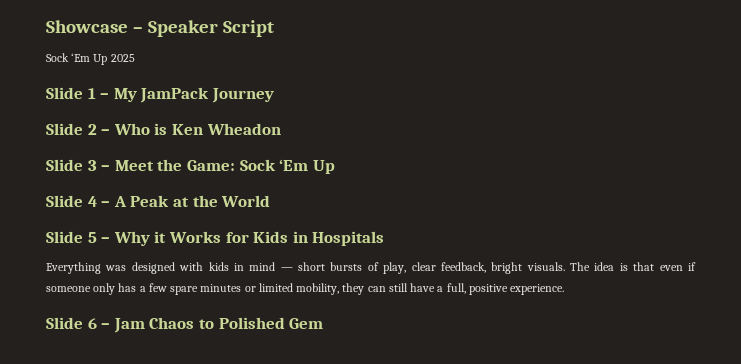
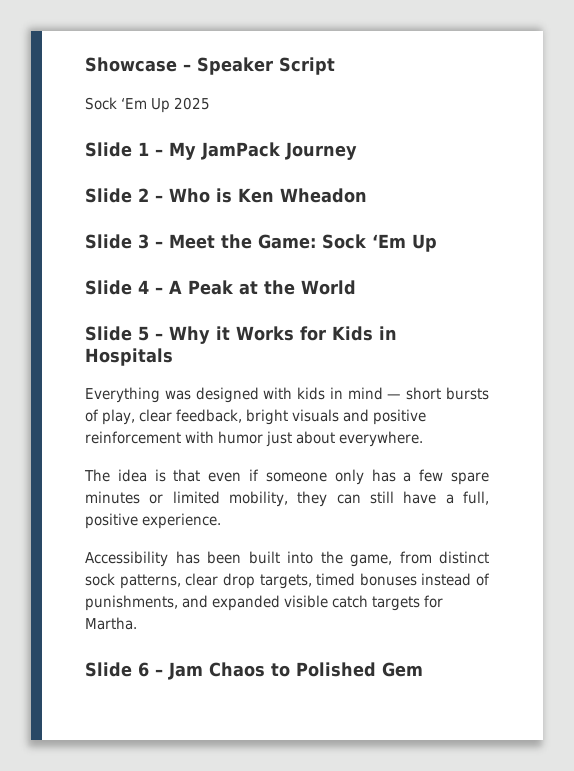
- Everything was designed with kids in mind — short bursts of play, clear feedback, bright visuals. The idea is that even if someone only has a few spare minutes or limited mobility, they can still have a full, positive experience.
+ Everything was designed with kids in mind — short bursts of play, clear feedback, bright visuals and positive reinforcement with humor just about everywhere.
+ The idea is that even if someone only has a few spare minutes or limited mobility, they can still have a full, positive experience.
+ Accessibility has been built into the game, from distinct sock patterns, clear drop targets, timed bonuses instead of punishments, and expanded visible catch targets for Martha.

